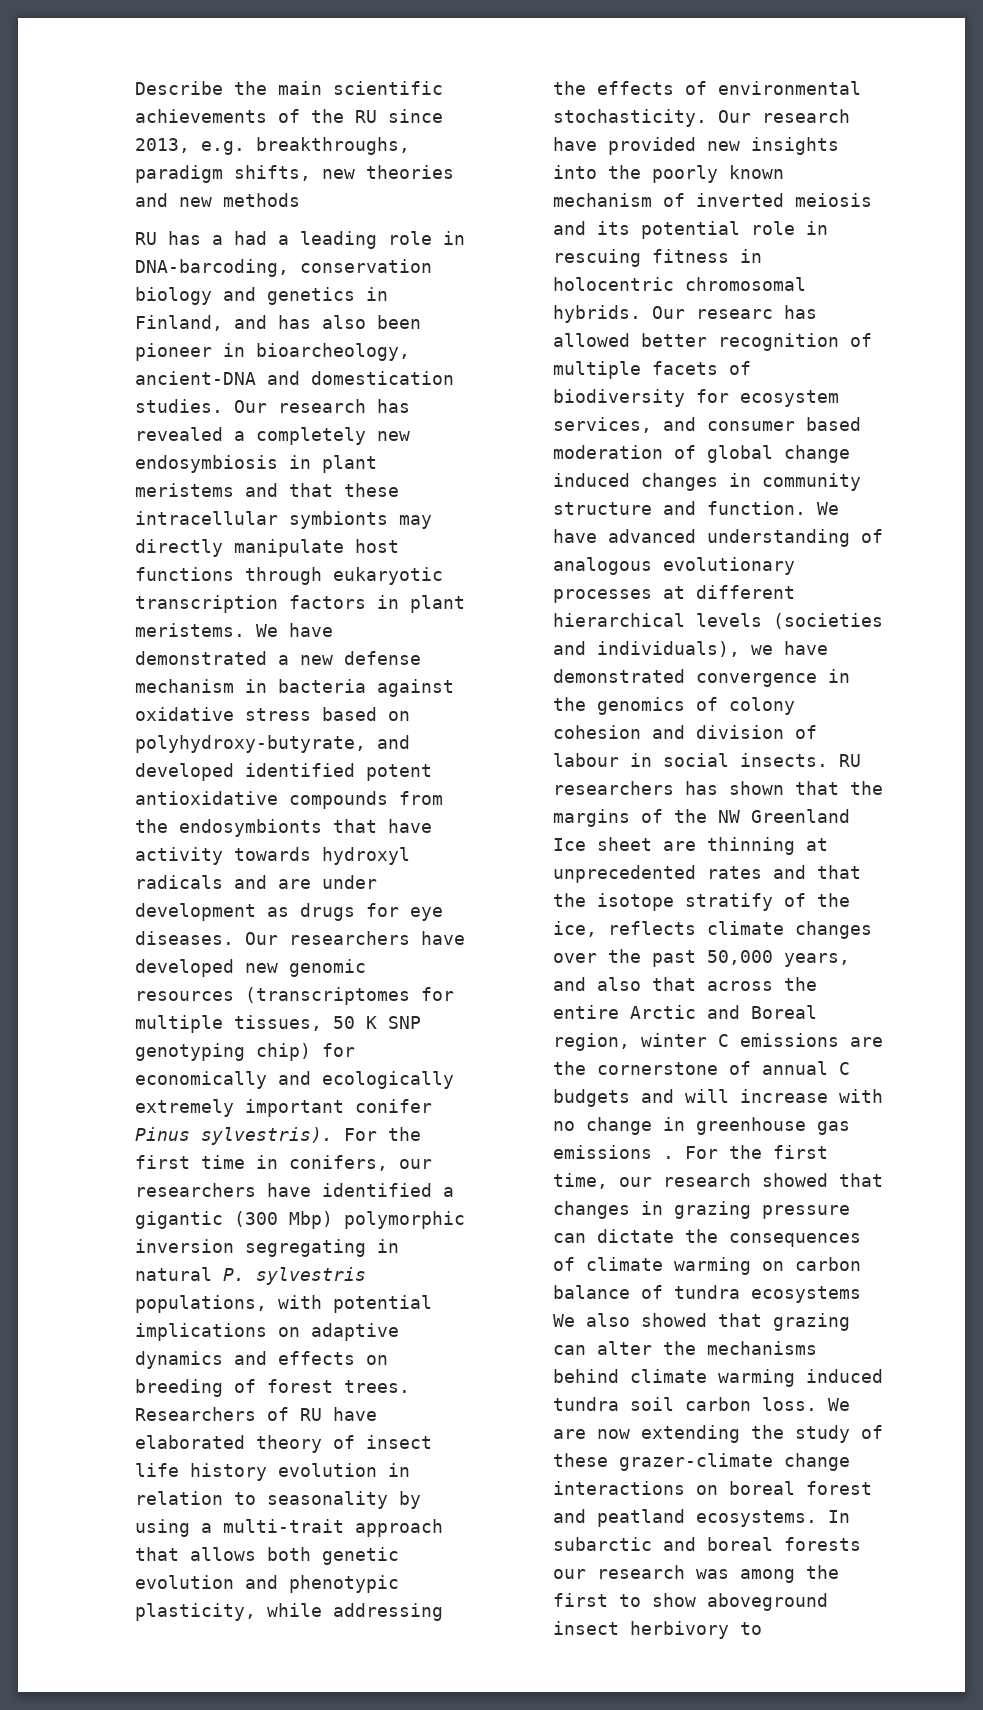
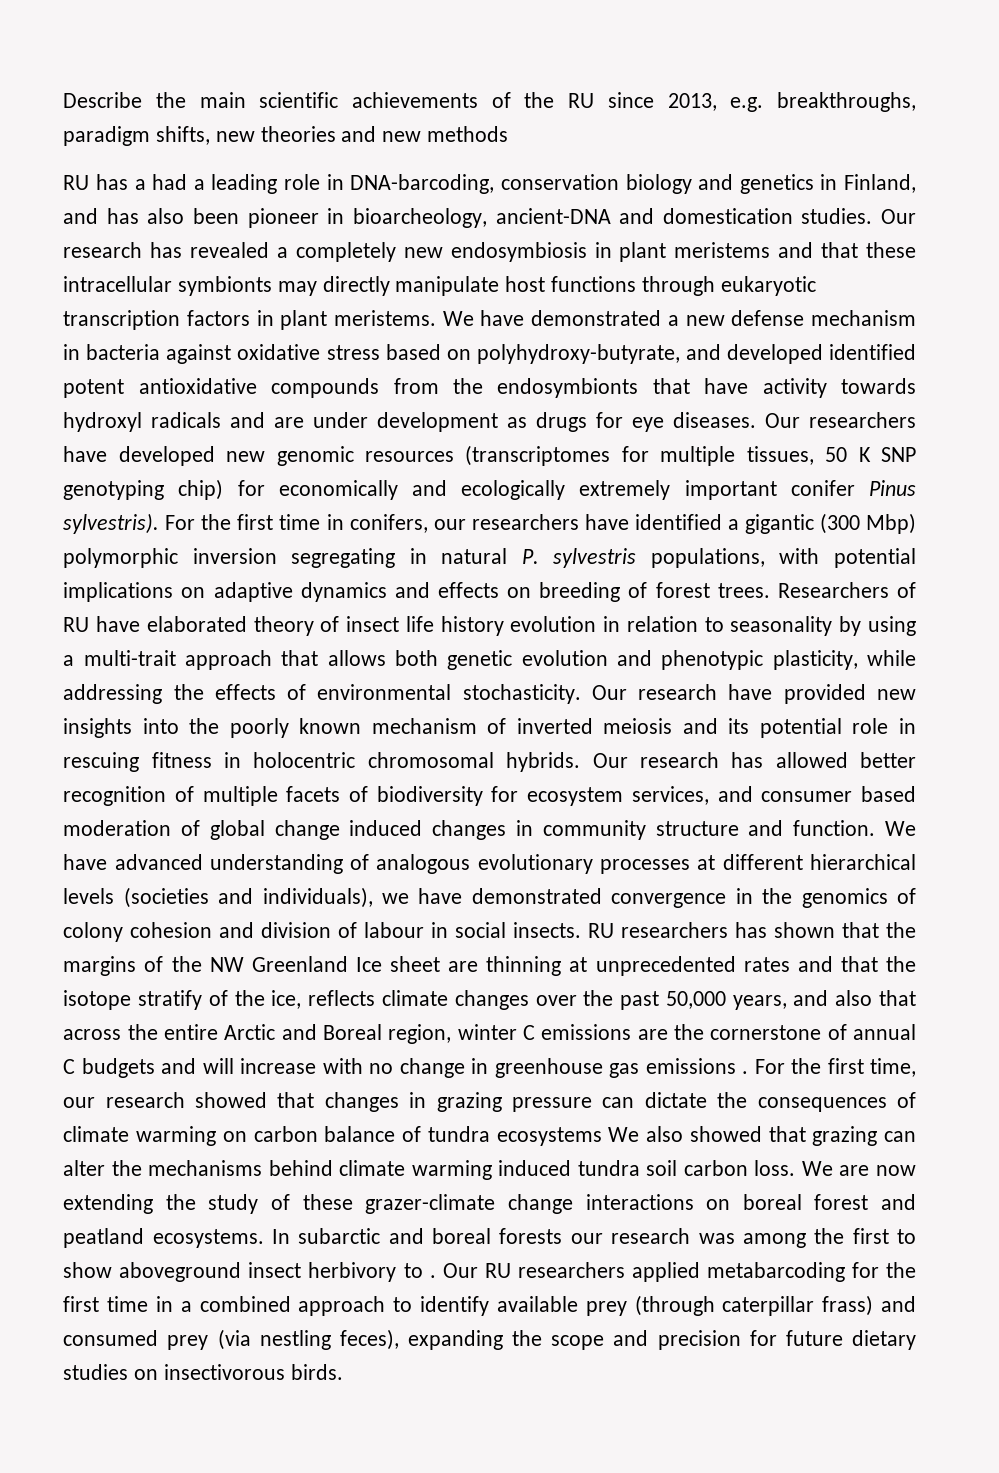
- Our researc has allowed better recognition of multiple facets of biodiversity for ecosystem services, and consumer based moderation of global change induced changes in community structure and function.
+ Our research has allowed better recognition of multiple facets of biodiversity for ecosystem services, and consumer based moderation of global change induced changes in community structure and function.
- In subarctic and boreal forests our research was among the first to show aboveground insect herbivory to
+ In subarctic and boreal forests our research was among the first to show aboveground insect herbivory to . Our RU researchers applied metabarcoding for the first time in a combined approach to identify available prey (through caterpillar frass) and consumed prey (via nestling feces), expanding the scope and precision for future dietary studies on insectivorous birds.

